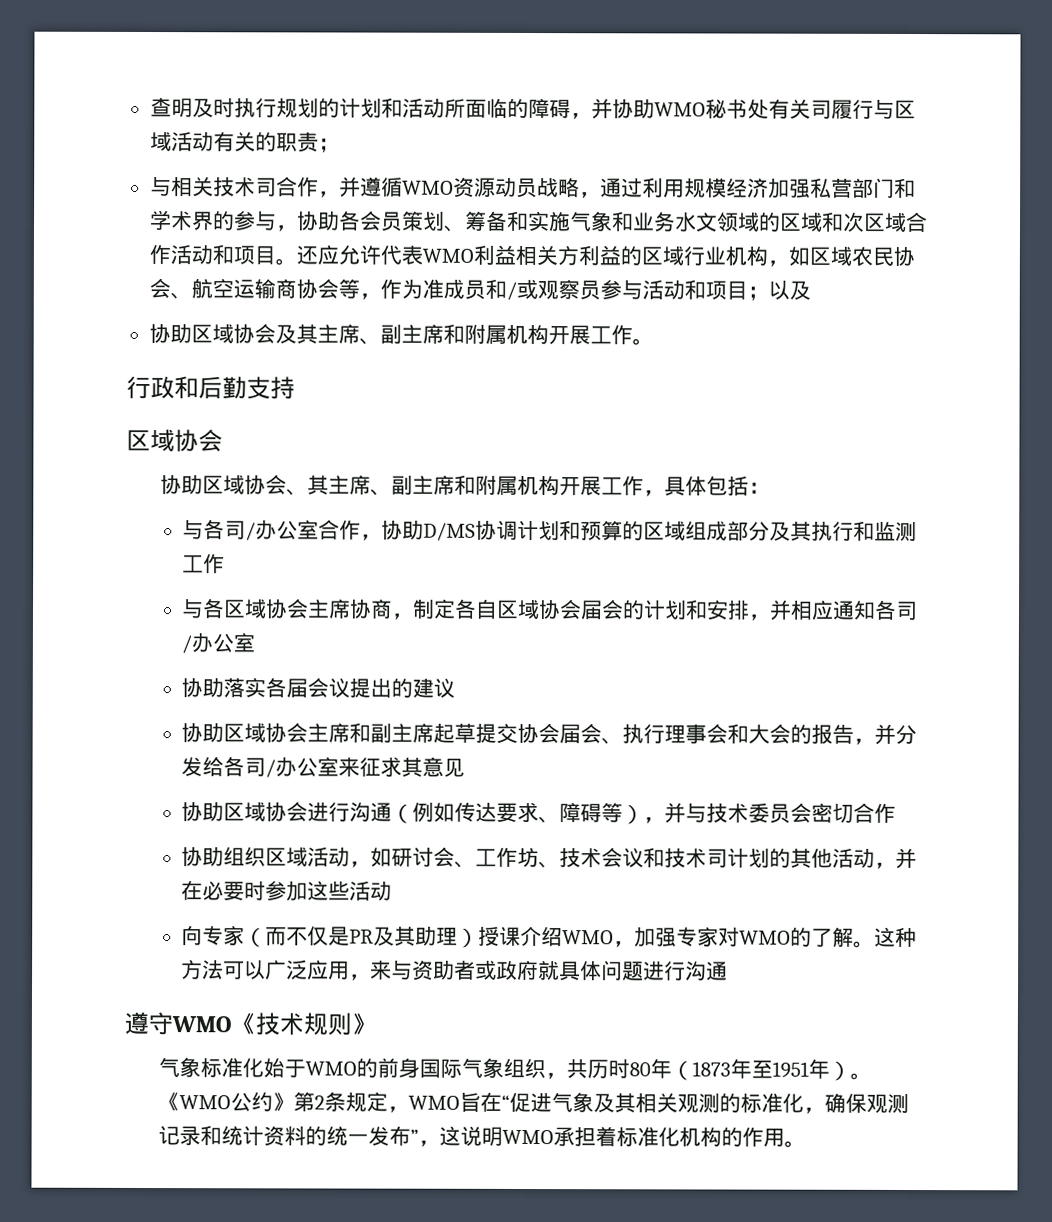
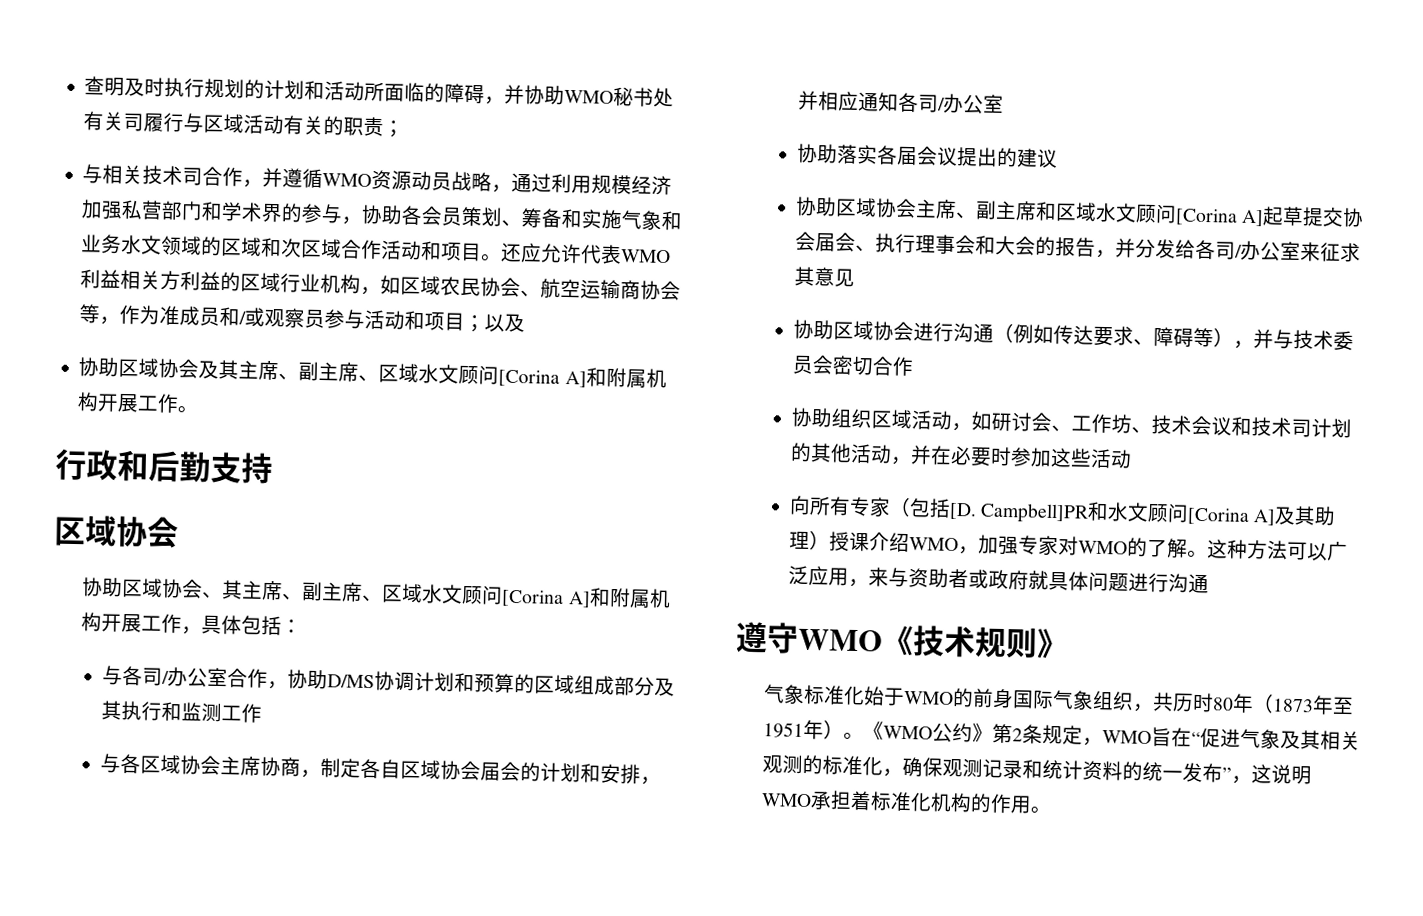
- 协助区域协会及其主席、副主席和附属机构开展工作。
+ 协助区域协会及其主席、副主席、区域水文顾问[Corina A]和附属机构开展工作。
- 协助区域协会、其主席、副主席和附属机构开展工作，具体包括：
+ 协助区域协会、其主席、副主席、区域水文顾问[Corina A]和附属机构开展工作，具体包括：
- 协助区域协会主席和副主席起草提交协会届会、执行理事会和大会的报告，并分发给各司/办公室来征求其意见
+ 协助区域协会主席、副主席和区域水文顾问[Corina A]起草提交协会届会、执行理事会和大会的报告，并分发给各司/办公室来征求其意见
- 向专家（而不仅是PR及其助理）授课介绍WMO，加强专家对WMO的了解。
+ 向所有专家（包括[D. Campbell]PR和水文顾问[Corina A]及其助理）授课介绍WMO，加强专家对WMO的了解。

